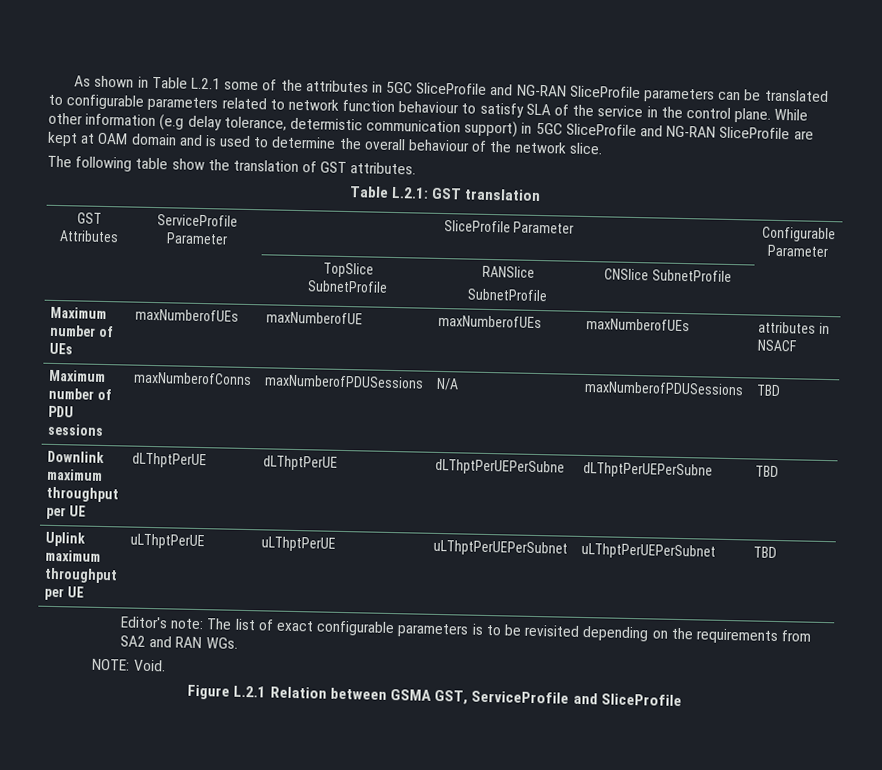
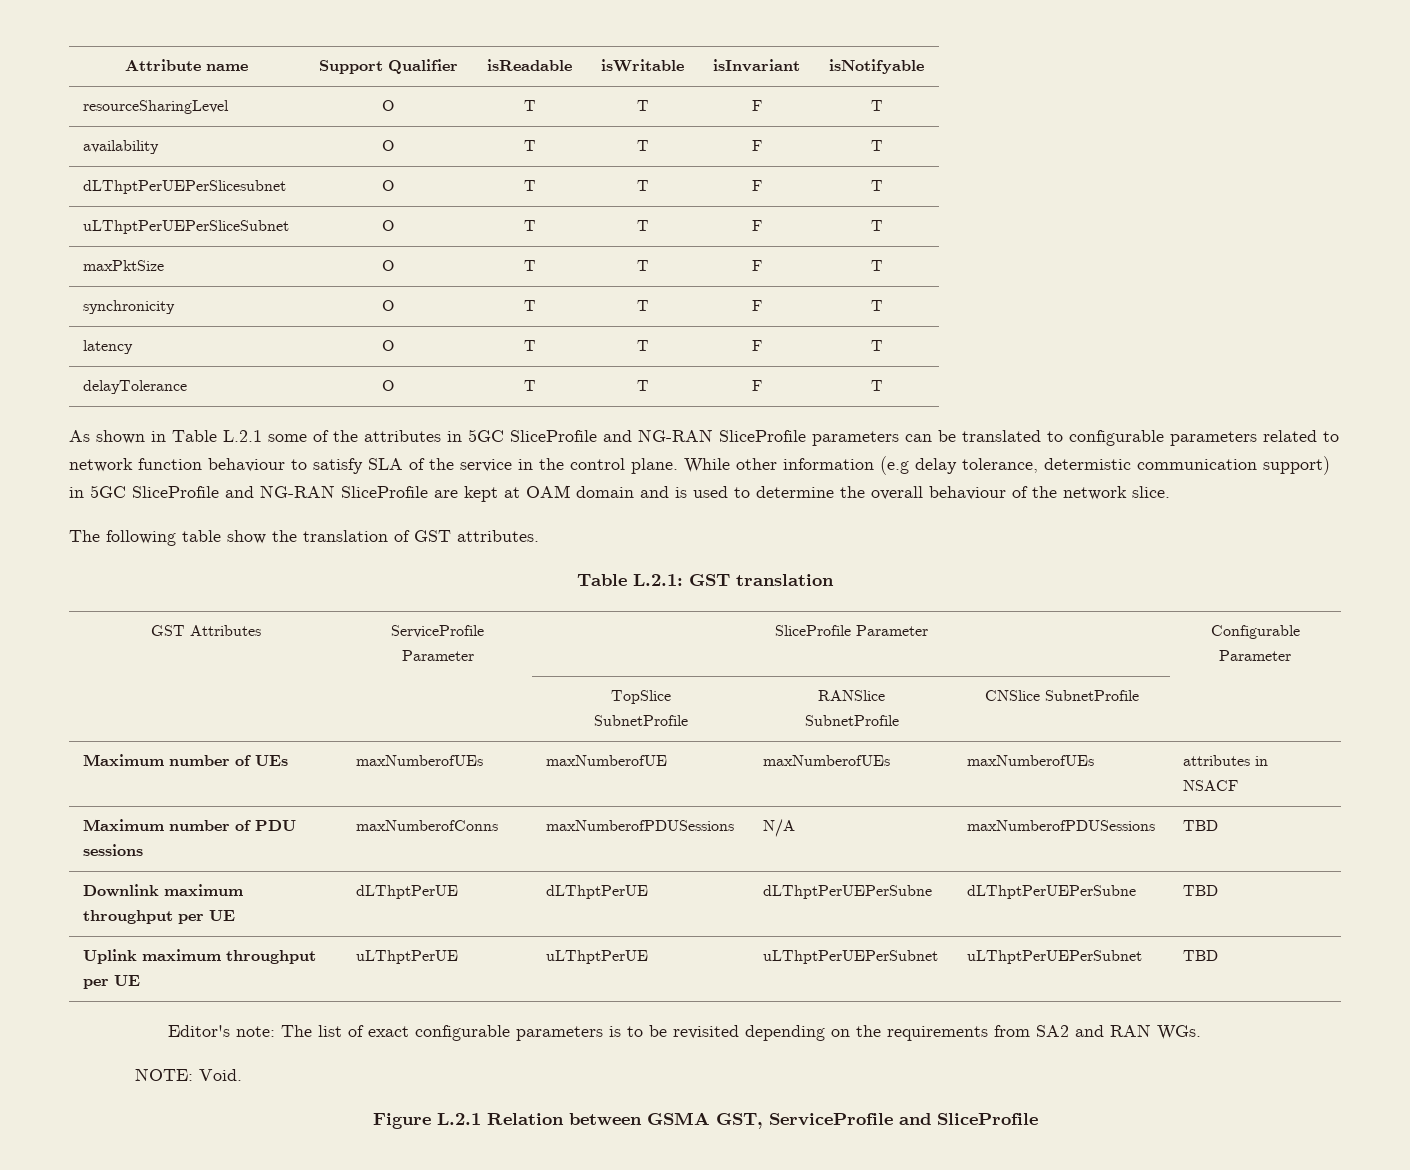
+ Attribute name | Support Qualifier | isReadable | isWritable | isInvariant | isNotifyable
+ resourceSharingLevel | O | T | T | F | T
+ availability | O | T | T | F | T
+ dLThptPerUEPerSlicesubnet | O | T | T | F | T
+ uLThptPerUEPerSliceSubnet | O | T | T | F | T
+ maxPktSize | O | T | T | F | T
+ synchronicity | O | T | T | F | T
+ latency | O | T | T | F | T
+ delayTolerance | O | T | T | F | T

